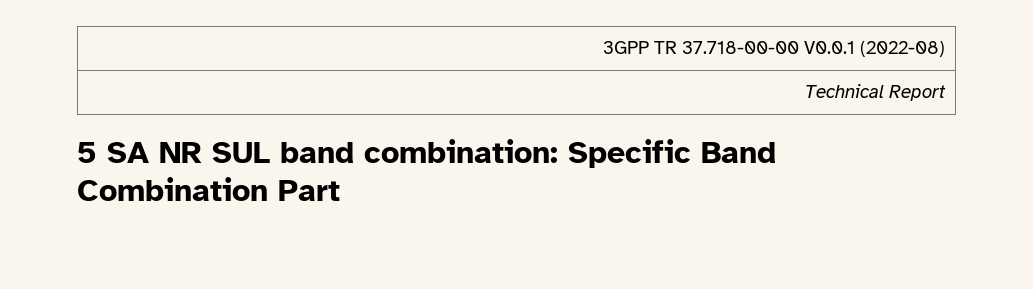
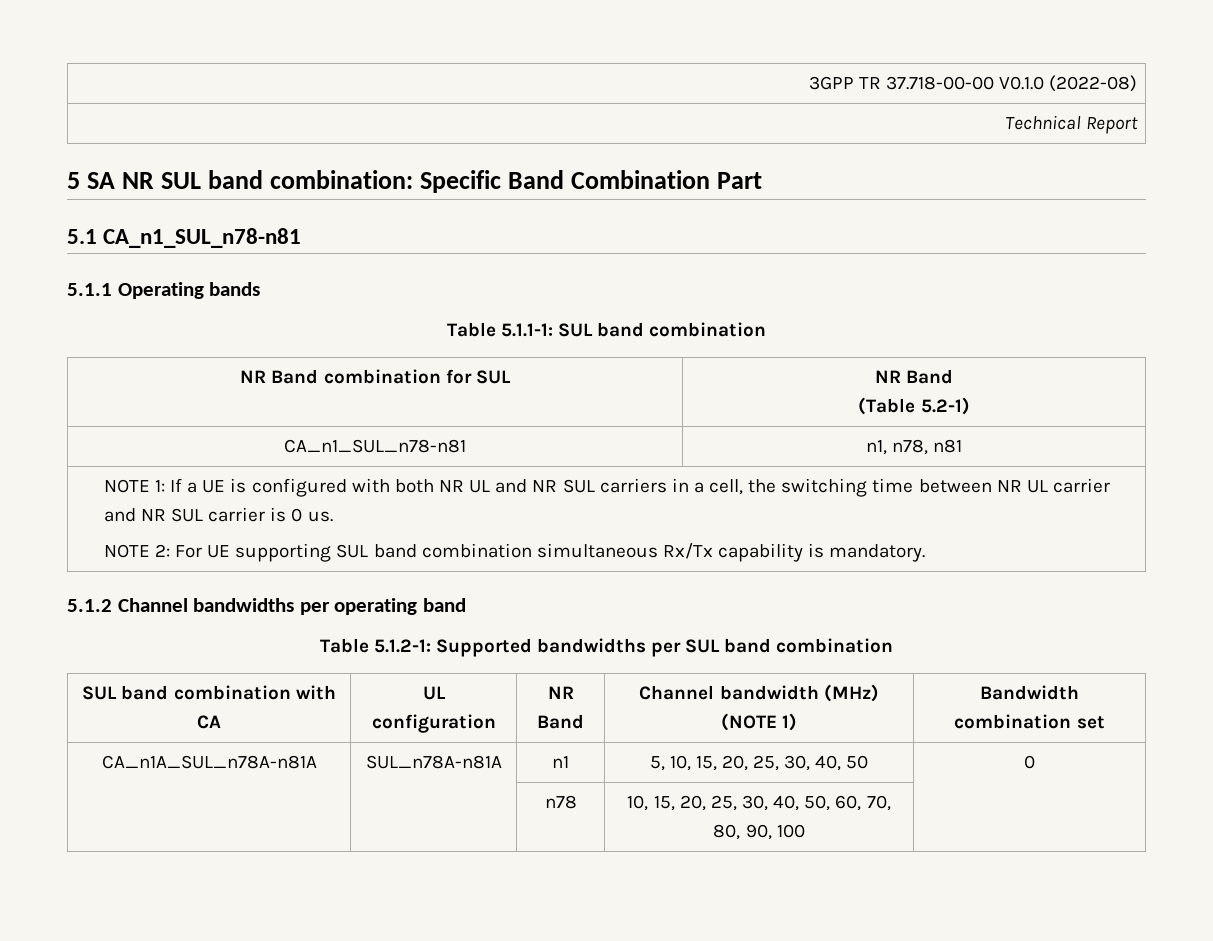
- 3GPP TR 37.718-00-00 V0.0.1 (2022-08)
+ 3GPP TR 37.718-00-00 V0.1.0 (2022-08)
+ 5.1 CA_n1_SUL_n78-n81
+ 5.1.1 Operating bands
+ Table 5.1.1-1: SUL band combination
+ NR Band combination for SUL | NR Band
+ (Table 5.2-1)
+ CA_n1_SUL_n78-n81 | n1, n78, n81
+ NOTE 1: If a UE is configured with both NR UL and NR SUL carriers in a cell, the switching time between NR UL carrier and NR SUL carrier is 0 us.
+ NOTE 2: For UE supporting SUL band combination simultaneous Rx/Tx capability is mandatory.
+ 5.1.2 Channel bandwidths per operating band
+ Table 5.1.2-1: Supported bandwidths per SUL band combination
+ SUL band combination with CA | UL configuration | NR Band | Channel bandwidth (MHz) (NOTE 1) | Bandwidth combination set
+ CA_n1A_SUL_n78A-n81A | SUL_n78A-n81A | n1 | 5, 10, 15, 20, 25, 30, 40, 50 | 0
+ | | n78 | 10, 15, 20, 25, 30, 40, 50, 60, 70, 80, 90, 100 |

